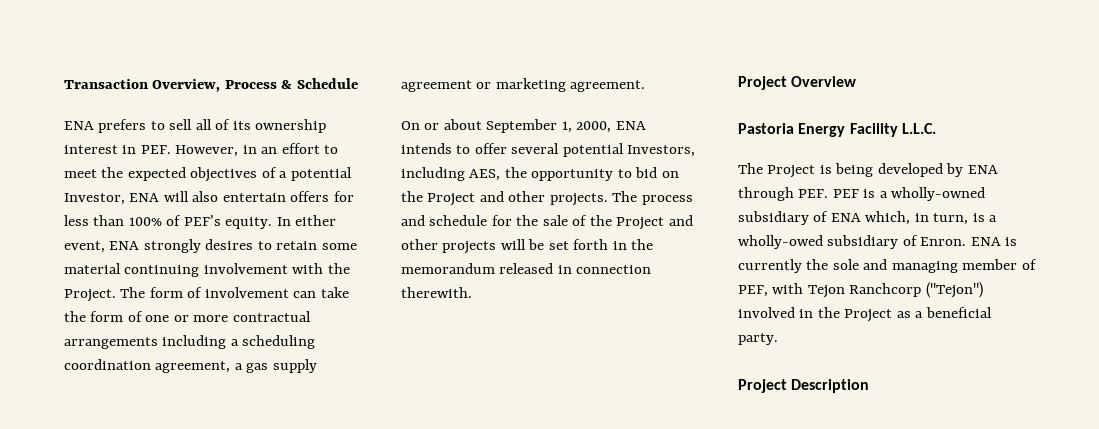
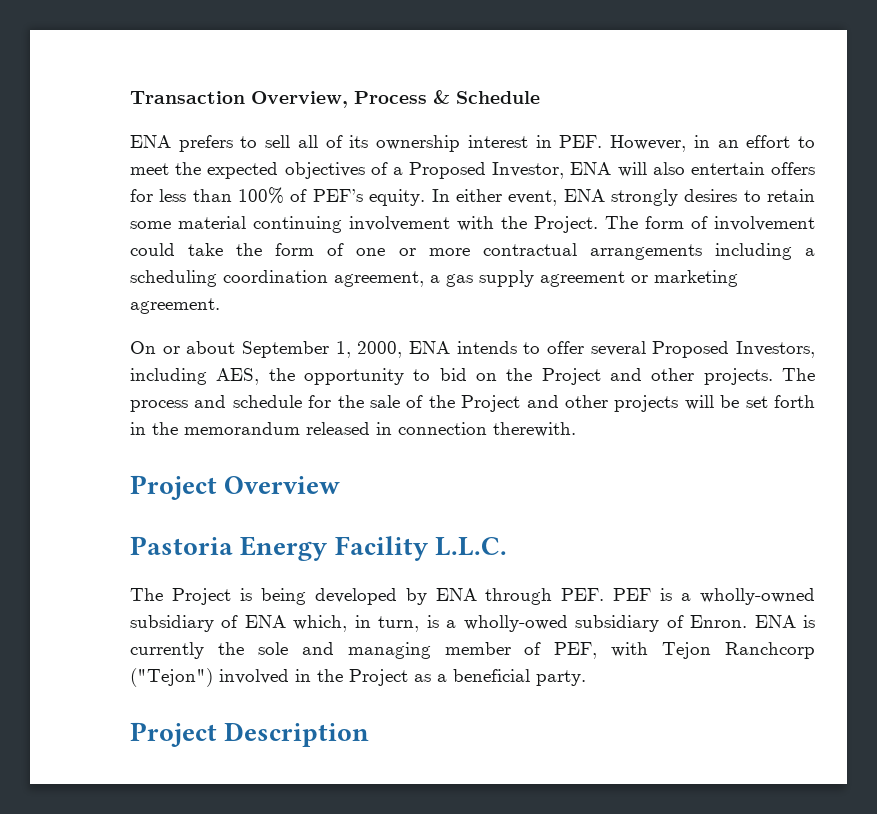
- ENA prefers to sell all of its ownership interest in PEF. However, in an effort to meet the expected objectives of a potential Investor, ENA will also entertain offers for less than 100% of PEF’s equity.
+ ENA prefers to sell all of its ownership interest in PEF. However, in an effort to meet the expected objectives of a Proposed Investor, ENA will also entertain offers for less than 100% of PEF’s equity.
- The form of involvement can take the form of one or more contractual arrangements including a scheduling coordination agreement, a gas supply agreement or marketing agreement.
+ The form of involvement could take the form of one or more contractual arrangements including a scheduling coordination agreement, a gas supply agreement or marketing agreement.
- On or about September 1, 2000, ENA intends to offer several potential Investors, including AES, the opportunity to bid on the Project and other projects.
+ On or about September 1, 2000, ENA intends to offer several Proposed Investors, including AES, the opportunity to bid on the Project and other projects.

